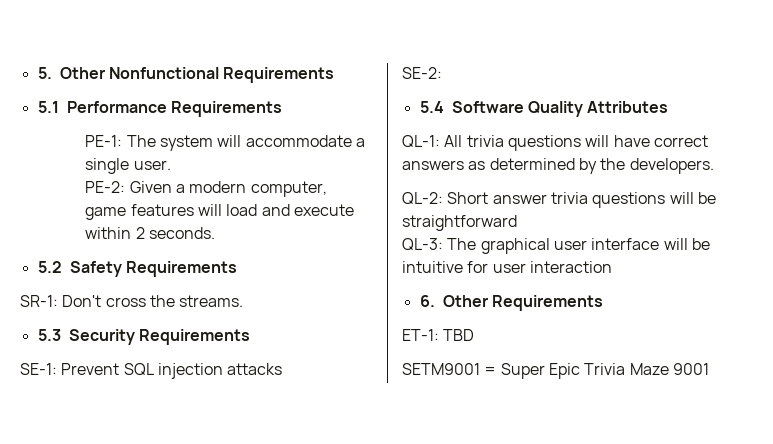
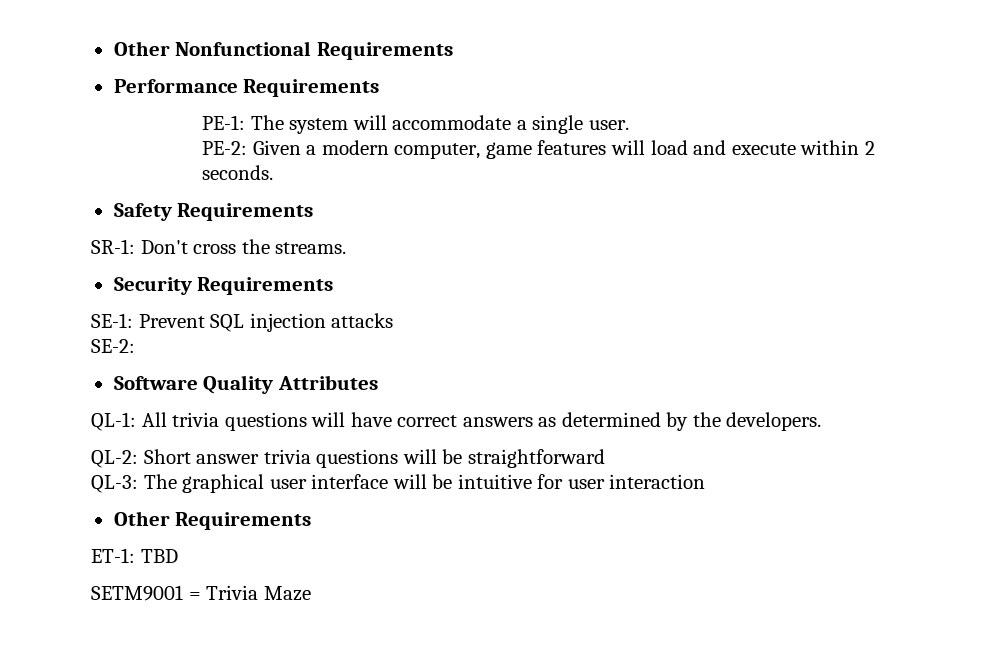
- 5. Other Nonfunctional Requirements
+ Other Nonfunctional Requirements
- 5.1 Performance Requirements
+ Performance Requirements
- 5.2 Safety Requirements
+ Safety Requirements
- 5.3 Security Requirements
+ Security Requirements
- 5.4 Software Quality Attributes
+ Software Quality Attributes
- 6. Other Requirements
+ Other Requirements
- SETM9001 = Super Epic Trivia Maze 9001
+ SETM9001 = Trivia Maze

